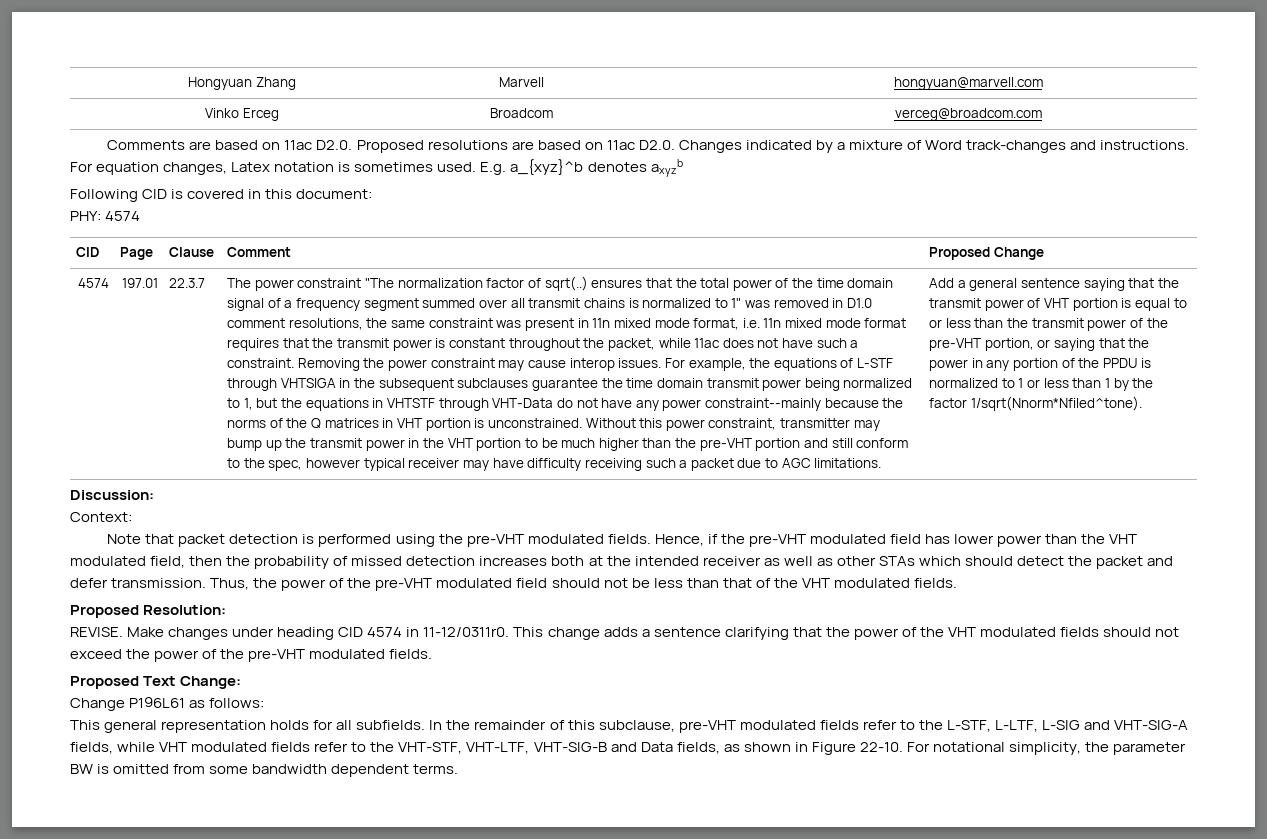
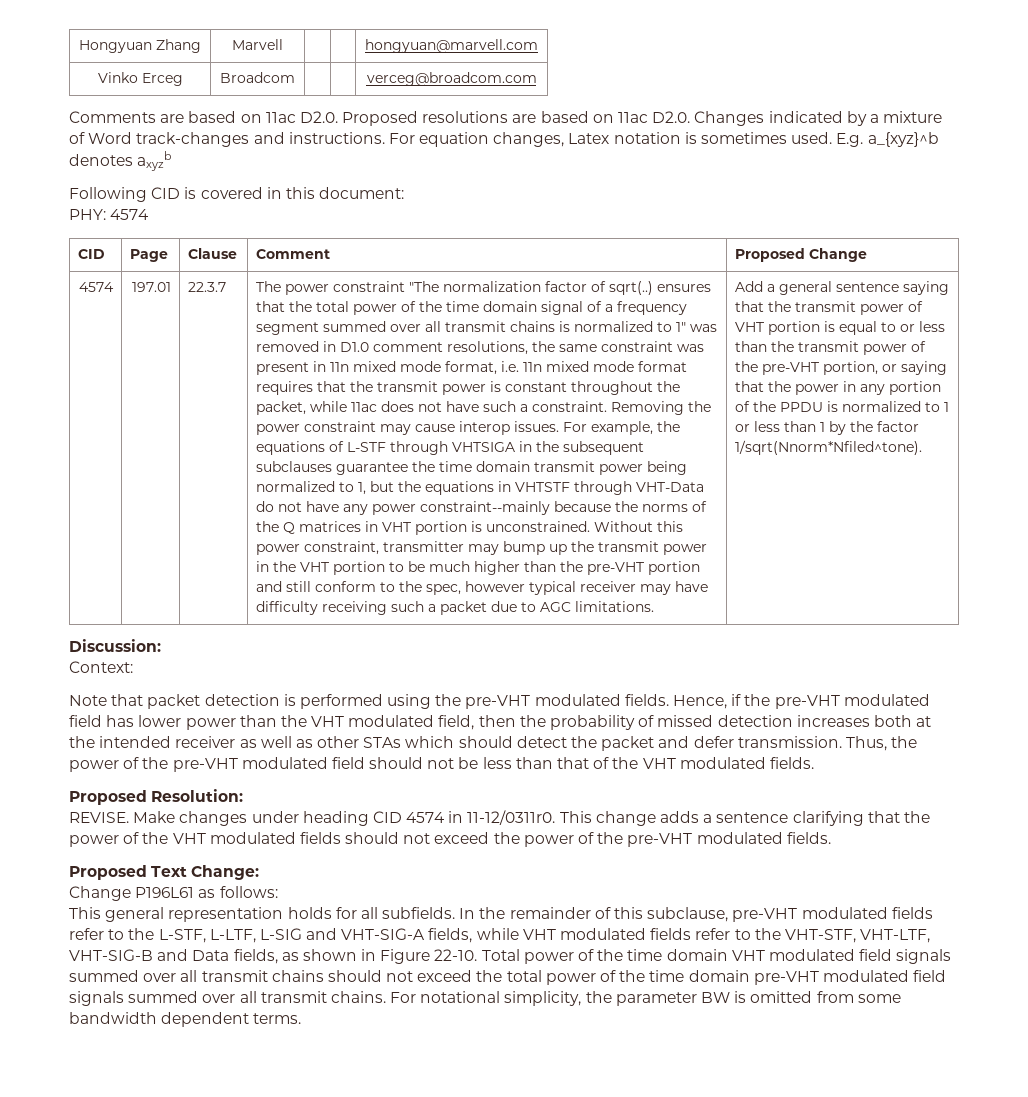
+ Total power of the time domain VHT modulated field signals summed over all transmit chains should not exceed the total power of the time domain pre-VHT modulated field signals summed over all transmit chains.

